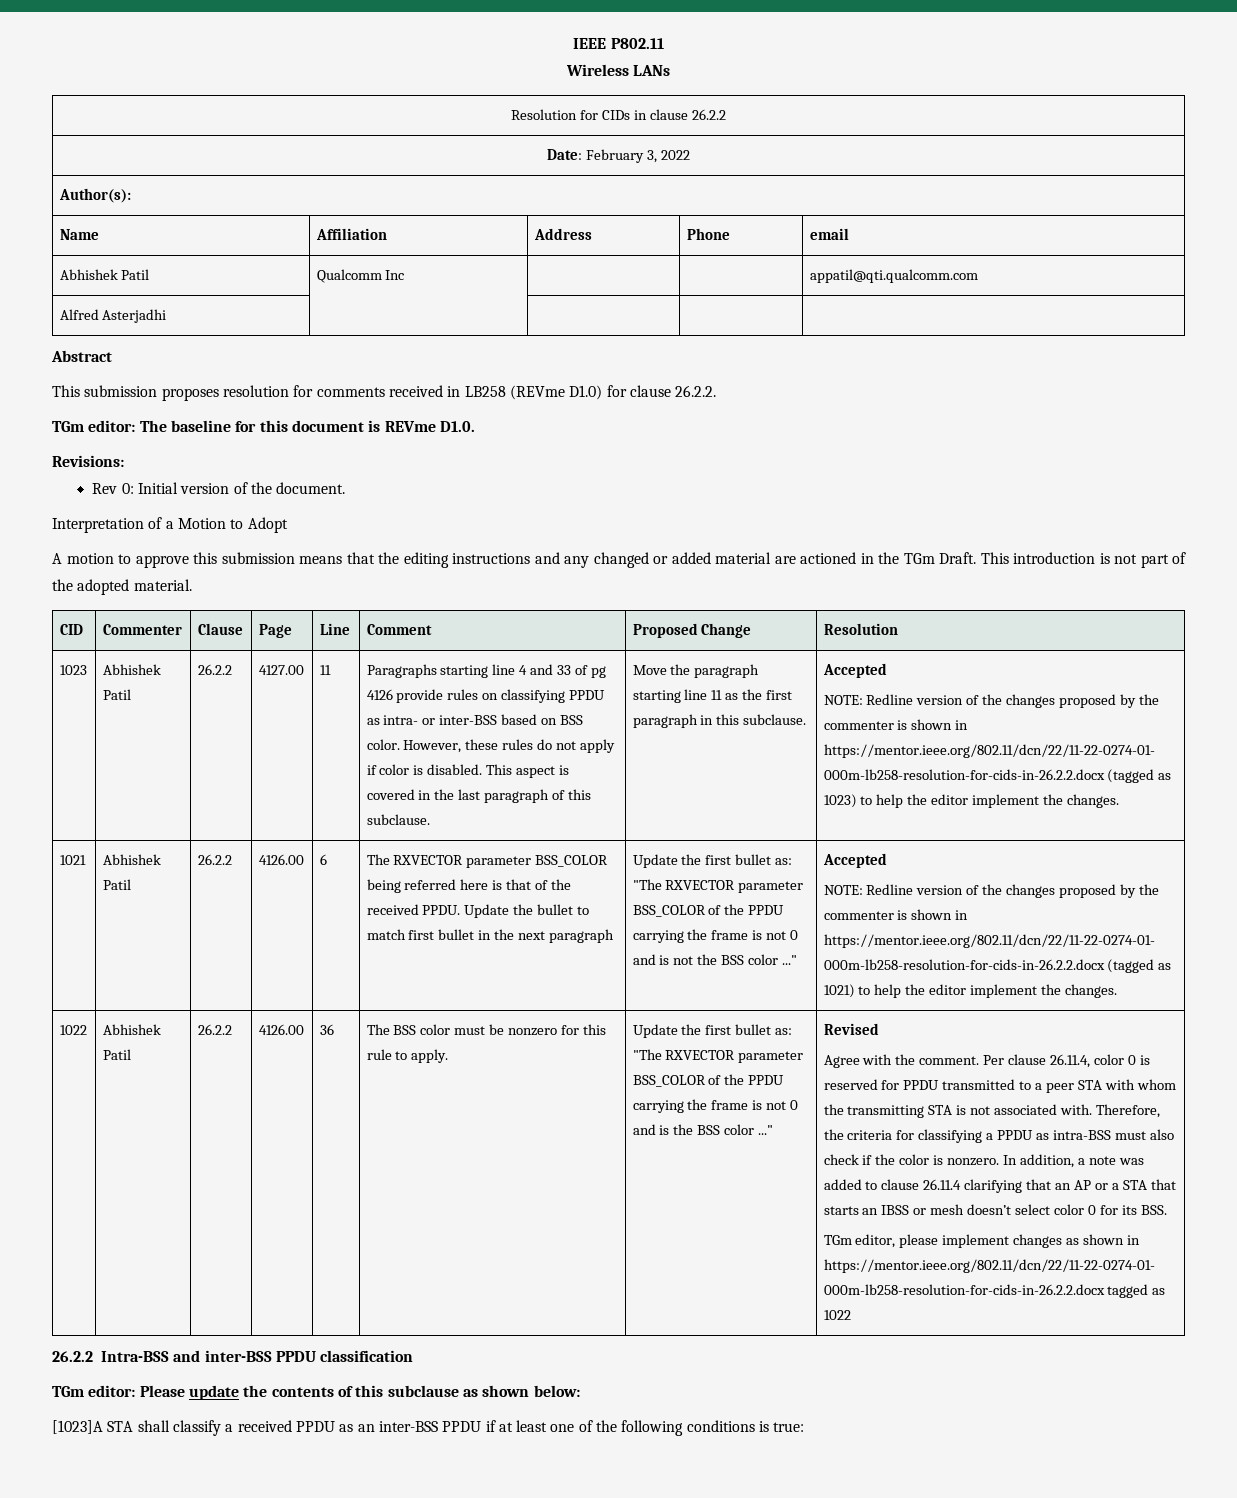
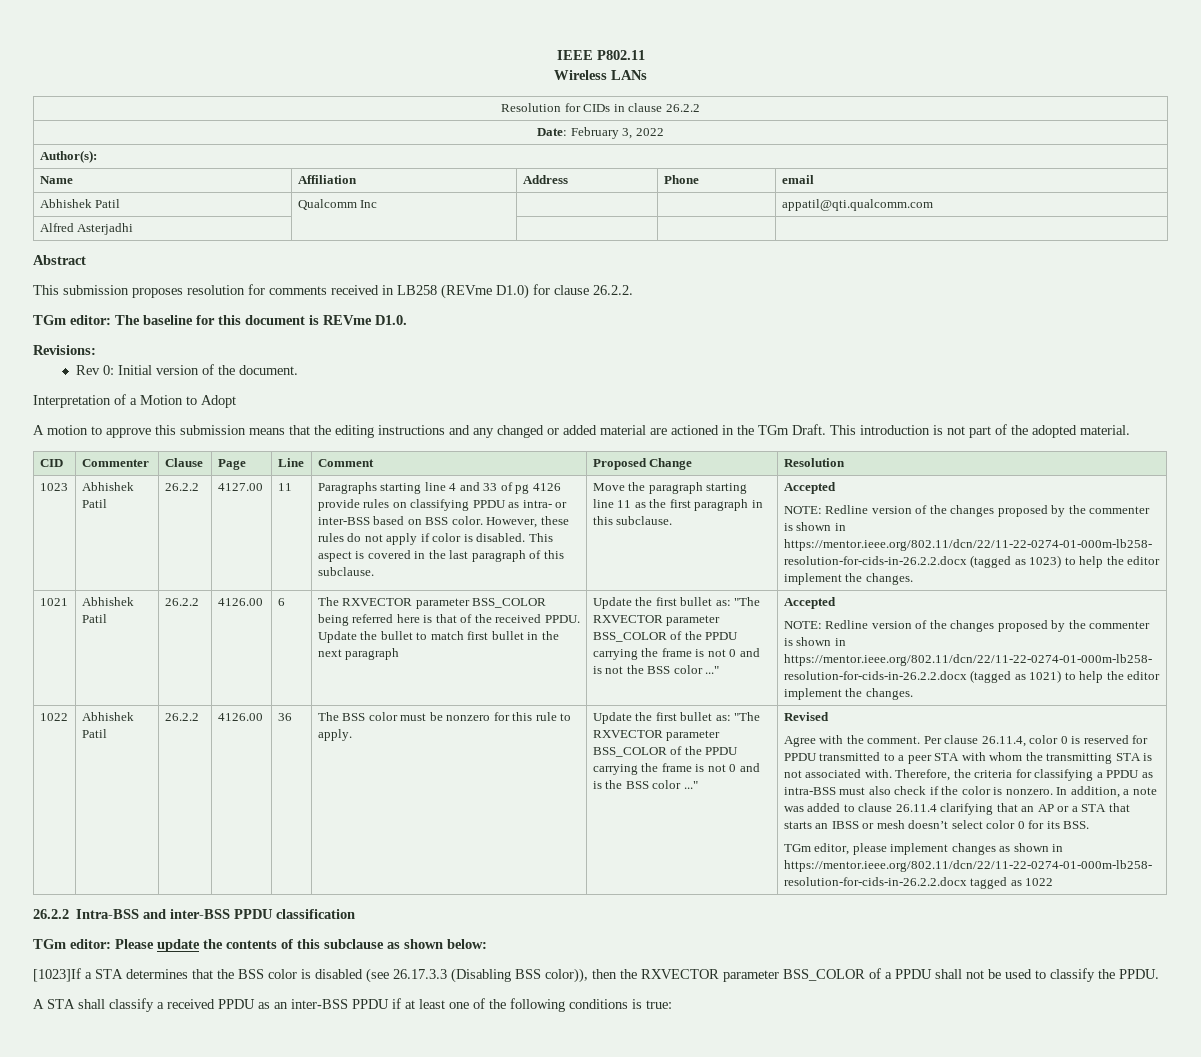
- [1023]A STA shall classify a received PPDU as an inter-BSS PPDU if at least one of the following conditions is true:
+ [1023]If a STA determines that the BSS color is disabled (see 26.17.3.3 (Disabling BSS color)), then the RXVECTOR parameter BSS_COLOR of a PPDU shall not be used to classify the PPDU.
+ A STA shall classify a received PPDU as an inter-BSS PPDU if at least one of the following conditions is true:

